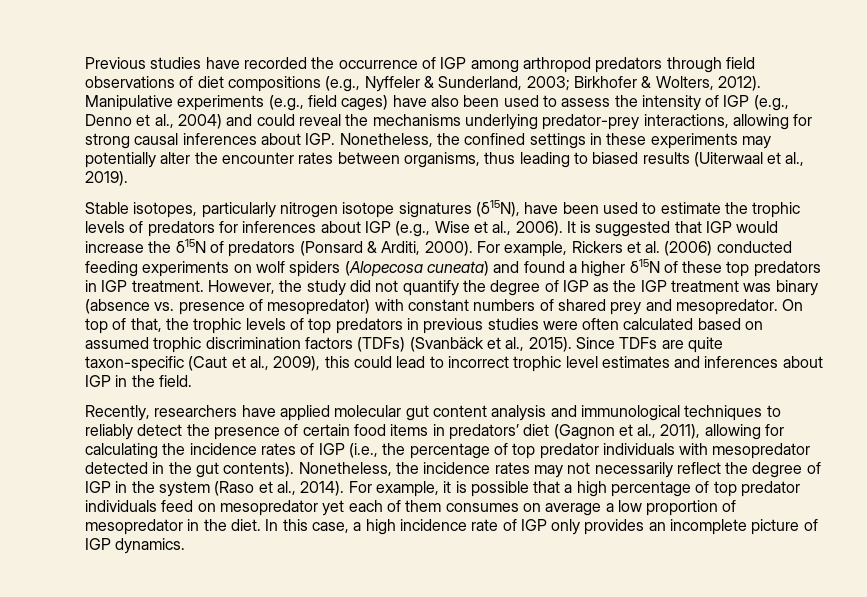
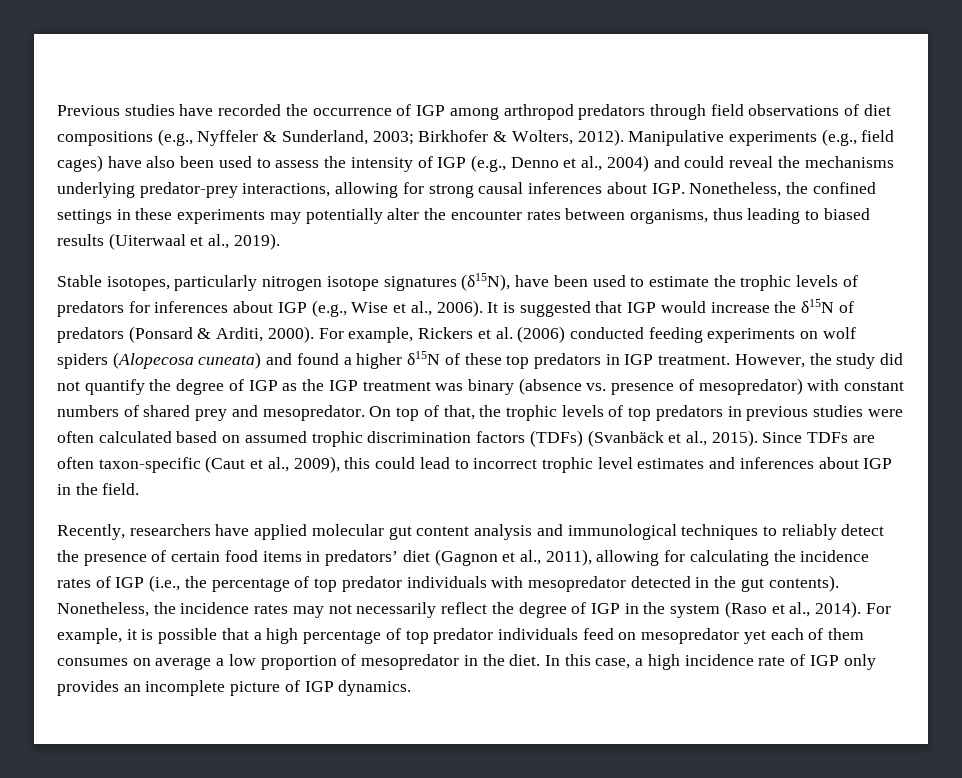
- Since TDFs are quite taxon-specific (Caut et al., 2009), this could lead to incorrect trophic level estimates and inferences about IGP in the field.
+ Since TDFs are often taxon-specific (Caut et al., 2009), this could lead to incorrect trophic level estimates and inferences about IGP in the field.

